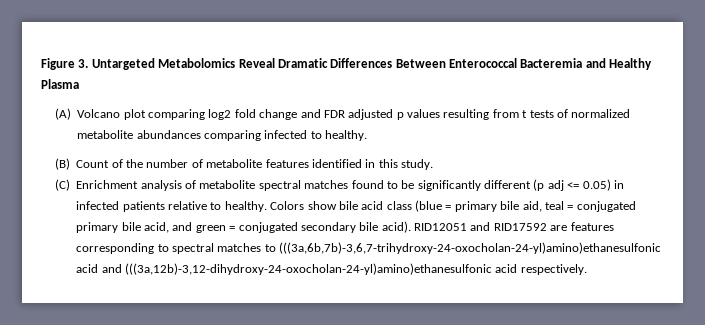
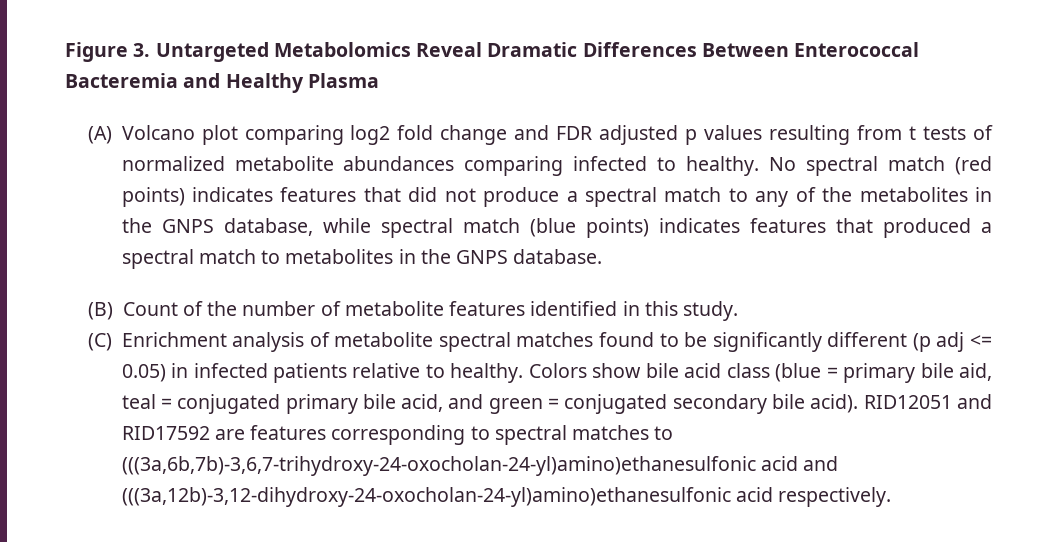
+ No spectral match (red points) indicates features that did not produce a spectral match to any of the metabolites in the GNPS database, while spectral match (blue points) indicates features that produced a spectral match to metabolites in the GNPS database.

